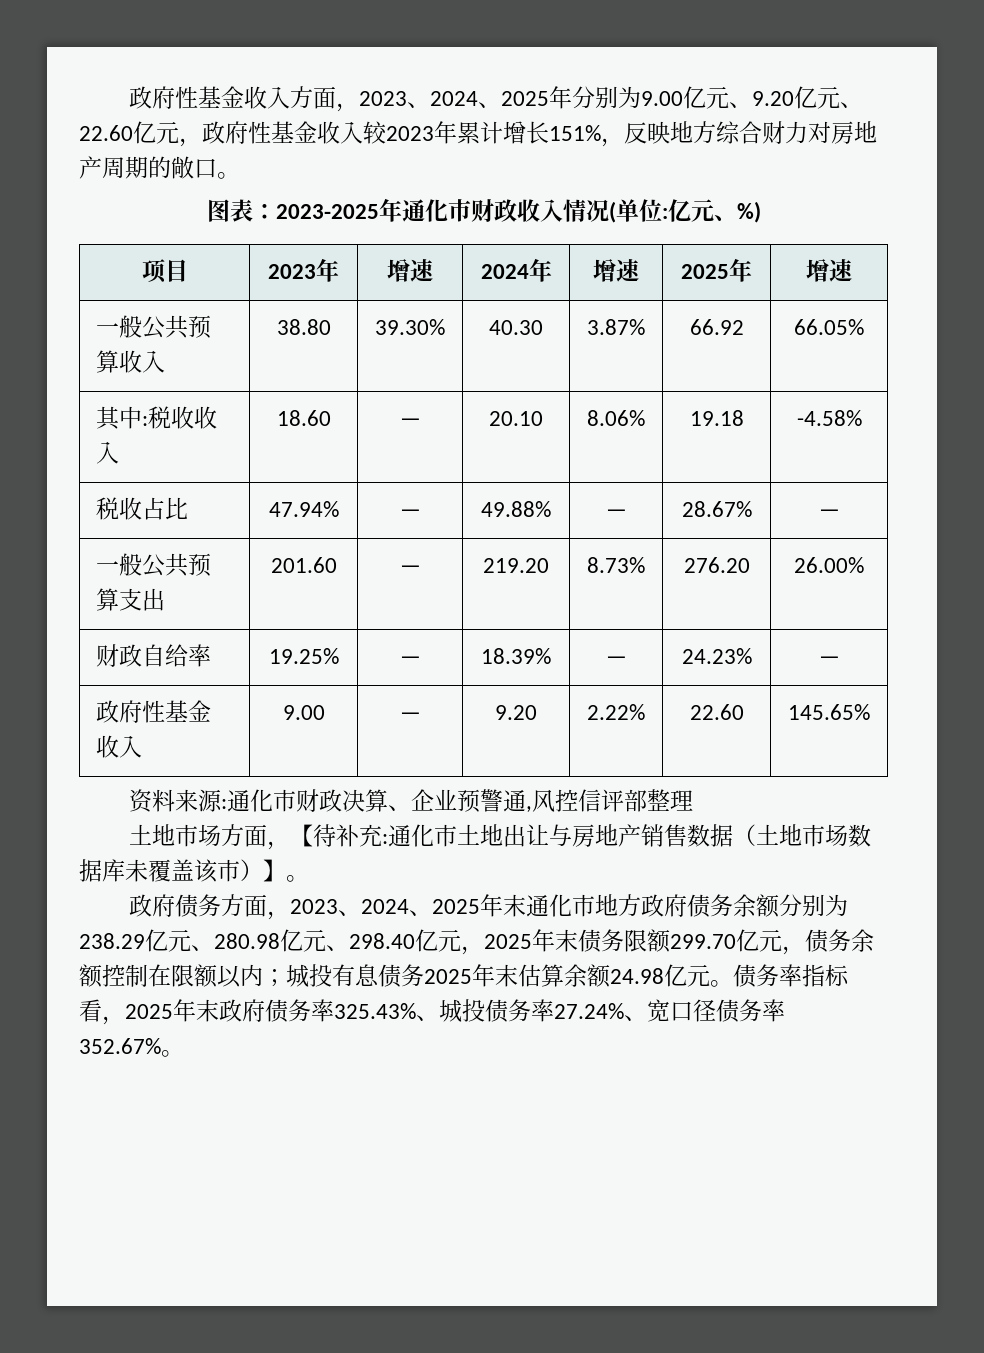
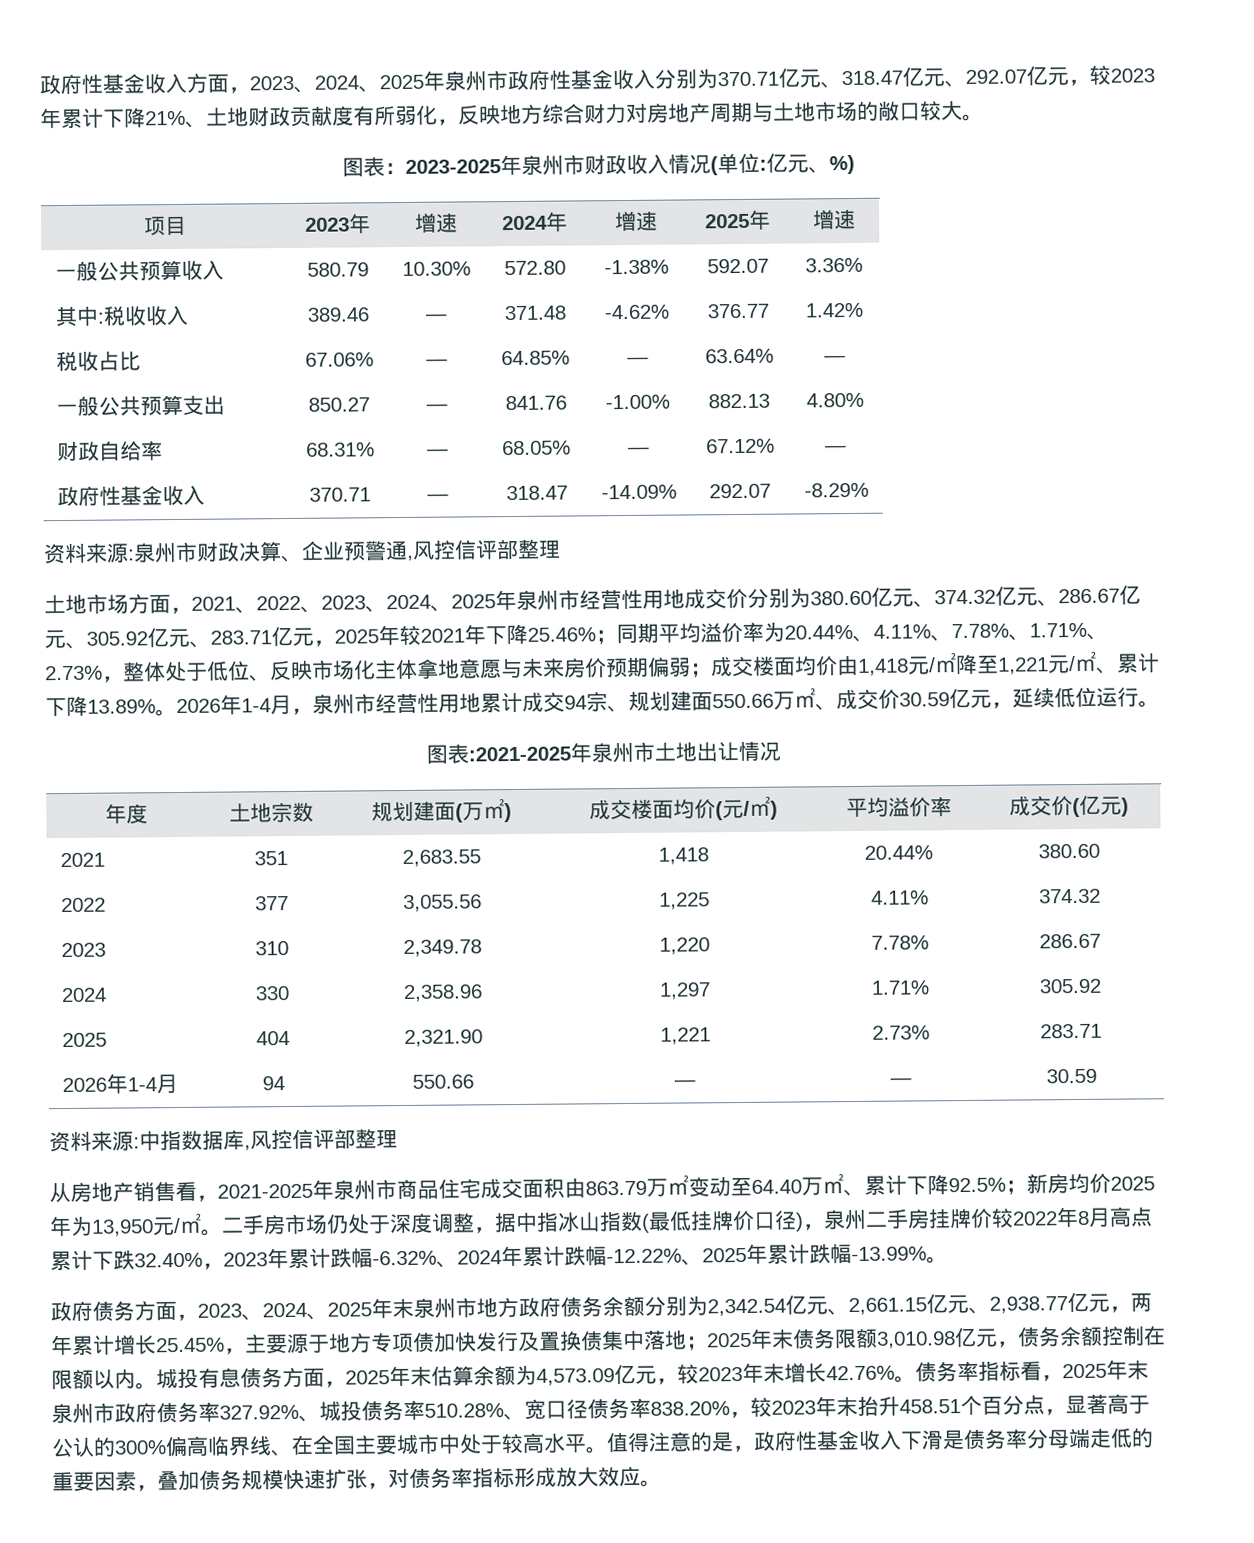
- 政府性基金收入方面，2023、2024、2025年分别为9.00亿元、9.20亿元、22.60亿元，政府性基金收入较2023年累计增长151%，反映地方综合财力对房地产周期的敞口。
+ 政府性基金收入方面，2023、2024、2025年泉州市政府性基金收入分别为370.71亿元、318.47亿元、292.07亿元，较2023年累计下降21%、土地财政贡献度有所弱化，反映地方综合财力对房地产周期与土地市场的敞口较大。
- 图表：2023-2025年通化市财政收入情况(单位:亿元、%)
+ 图表：2023-2025年泉州市财政收入情况(单位:亿元、%)
- 一般公共预算收入 | 38.80 | 39.30% | 40.30 | 3.87% | 66.92 | 66.05%
+ 一般公共预算收入 | 580.79 | 10.30% | 572.80 | -1.38% | 592.07 | 3.36%
- 其中:税收收入 | 18.60 | — | 20.10 | 8.06% | 19.18 | -4.58%
+ 其中:税收收入 | 389.46 | — | 371.48 | -4.62% | 376.77 | 1.42%
- 税收占比 | 47.94% | — | 49.88% | — | 28.67% | —
+ 税收占比 | 67.06% | — | 64.85% | — | 63.64% | —
- 一般公共预算支出 | 201.60 | — | 219.20 | 8.73% | 276.20 | 26.00%
+ 一般公共预算支出 | 850.27 | — | 841.76 | -1.00% | 882.13 | 4.80%
- 财政自给率 | 19.25% | — | 18.39% | — | 24.23% | —
+ 财政自给率 | 68.31% | — | 68.05% | — | 67.12% | —
- 政府性基金收入 | 9.00 | — | 9.20 | 2.22% | 22.60 | 145.65%
- 资料来源:通化市财政决算、企业预警通,风控信评部整理
+ 政府性基金收入 | 370.71 | — | 318.47 | -14.09% | 292.07 | -8.29%
+ 资料来源:泉州市财政决算、企业预警通,风控信评部整理
- 土地市场方面，【待补充:通化市土地出让与房地产销售数据（土地市场数据库未覆盖该市）】。
+ 土地市场方面，2021、2022、2023、2024、2025年泉州市经营性用地成交价分别为380.60亿元、374.32亿元、286.67亿元、305.92亿元、283.71亿元，2025年较2021年下降25.46%；同期平均溢价率为20.44%、4.11%、7.78%、1.71%、2.73%，整体处于低位、反映市场化主体拿地意愿与未来房价预期偏弱；成交楼面均价由1,418元/㎡降至1,221元/㎡、累计下降13.89%。2026年1-4月，泉州市经营性用地累计成交94宗、规划建面550.66万㎡、成交价30.59亿元，延续低位运行。
+ 图表:2021-2025年泉州市土地出让情况
+ 年度 | 土地宗数 | 规划建面(万㎡) | 成交楼面均价(元/㎡) | 平均溢价率 | 成交价(亿元)
+ 2021 | 351 | 2,683.55 | 1,418 | 20.44% | 380.60
+ 2022 | 377 | 3,055.56 | 1,225 | 4.11% | 374.32
+ 2023 | 310 | 2,349.78 | 1,220 | 7.78% | 286.67
+ 2024 | 330 | 2,358.96 | 1,297 | 1.71% | 305.92
+ 2025 | 404 | 2,321.90 | 1,221 | 2.73% | 283.71
+ 2026年1-4月 | 94 | 550.66 | — | — | 30.59
+ 资料来源:中指数据库,风控信评部整理
+ 从房地产销售看，2021-2025年泉州市商品住宅成交面积由863.79万㎡变动至64.40万㎡、累计下降92.5%；新房均价2025年为13,950元/㎡。二手房市场仍处于深度调整，据中指冰山指数(最低挂牌价口径)，泉州二手房挂牌价较2022年8月高点累计下跌32.40%，2023年累计跌幅-6.32%、2024年累计跌幅-12.22%、2025年累计跌幅-13.99%。
- 政府债务方面，2023、2024、2025年末通化市地方政府债务余额分别为238.29亿元、280.98亿元、298.40亿元，2025年末债务限额299.70亿元，债务余额控制在限额以内；城投有息债务2025年末估算余额24.98亿元。
+ 政府债务方面，2023、2024、2025年末泉州市地方政府债务余额分别为2,342.54亿元、2,661.15亿元、2,938.77亿元，两年累计增长25.45%，主要源于地方专项债加快发行及置换债集中落地；2025年末债务限额3,010.98亿元，债务余额控制在限额以内。城投有息债务方面，2025年末估算余额为4,573.09亿元，较2023年末增长42.76%。
- 债务率指标看，2025年末政府债务率325.43%、城投债务率27.24%、宽口径债务率352.67%。
+ 债务率指标看，2025年末泉州市政府债务率327.92%、城投债务率510.28%、宽口径债务率838.20%，较2023年末抬升458.51个百分点，显著高于公认的300%偏高临界线、在全国主要城市中处于较高水平。值得注意的是，政府性基金收入下滑是债务率分母端走低的重要因素，叠加债务规模快速扩张，对债务率指标形成放大效应。

